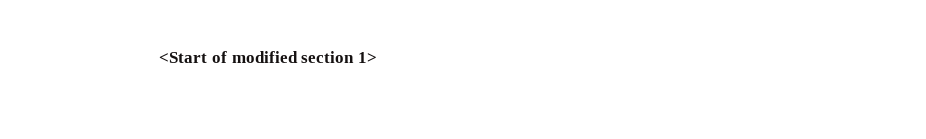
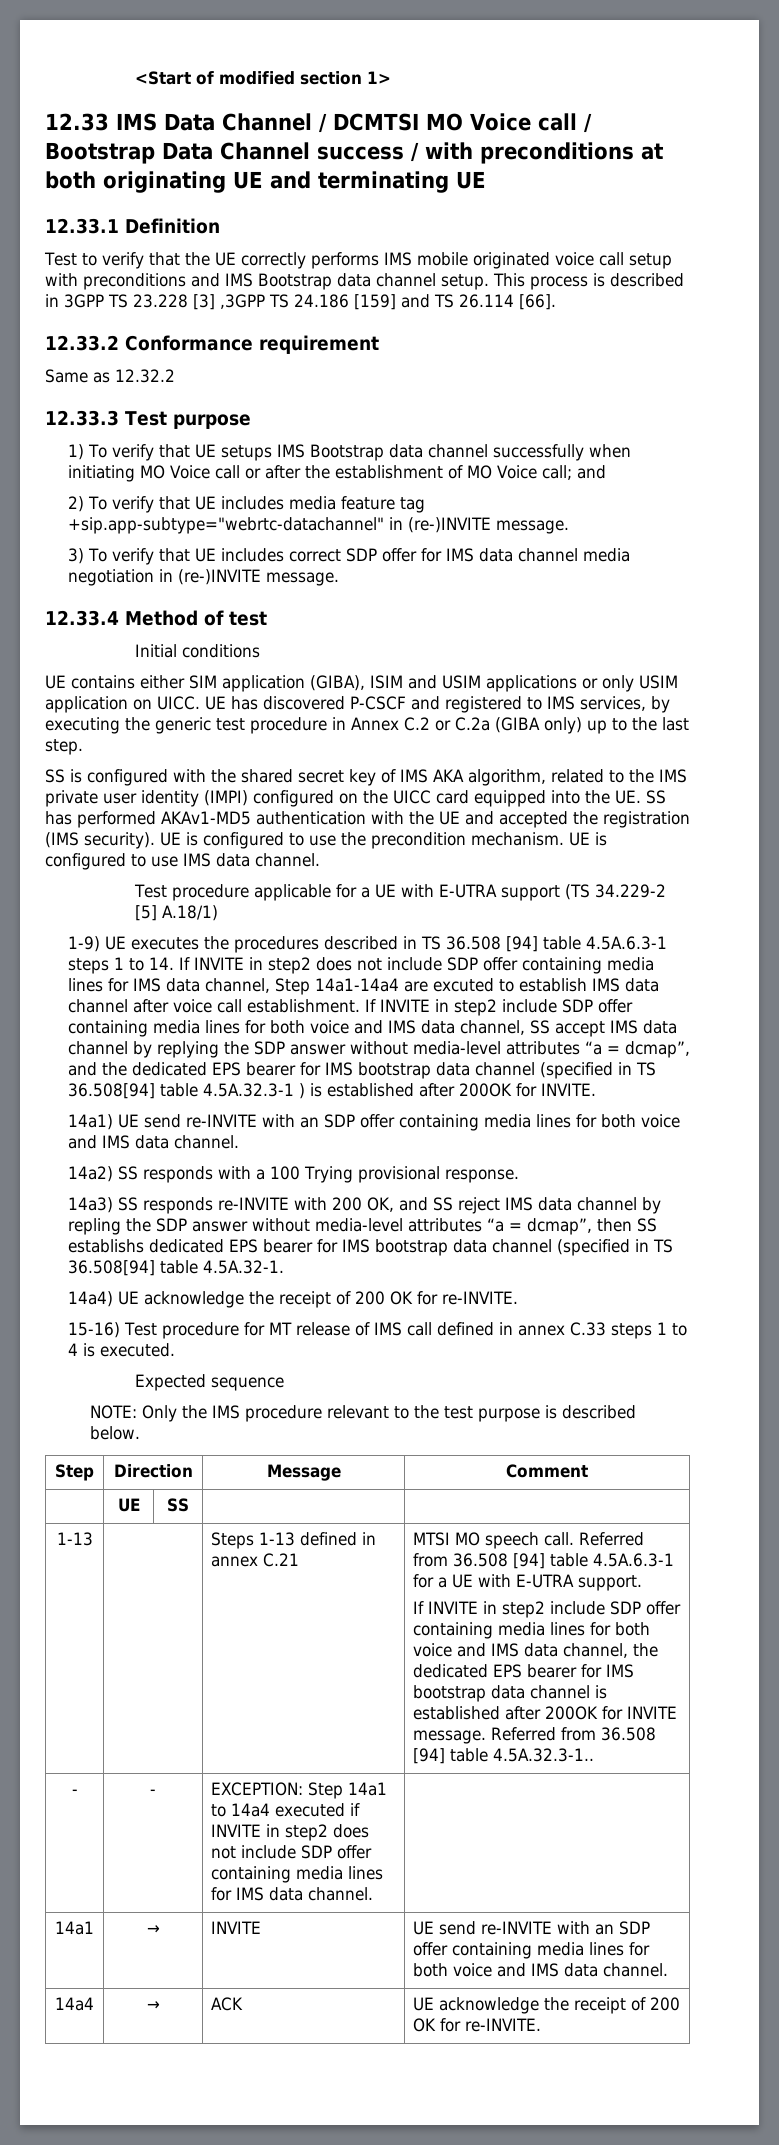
+ 12.33 IMS Data Channel / DCMTSI MO Voice call / Bootstrap Data Channel success / with preconditions at both originating UE and terminating UE
+ 12.33.1 Definition
+ Test to verify that the UE correctly performs IMS mobile originated voice call setup with preconditions and IMS Bootstrap data channel setup. This process is described in 3GPP TS 23.228 [3] ,3GPP TS 24.186 [159] and TS 26.114 [66].
+ 12.33.2 Conformance requirement
+ Same as 12.32.2
+ 12.33.3 Test purpose
+ 1) To verify that UE setups IMS Bootstrap data channel successfully when initiating MO Voice call or after the establishment of MO Voice call; and
+ 2) To verify that UE includes media feature tag +sip.app-subtype="webrtc-datachannel" in (re-)INVITE message.
+ 3) To verify that UE includes correct SDP offer for IMS data channel media negotiation in (re-)INVITE message.
+ 12.33.4 Method of test
+ Initial conditions
+ UE contains either SIM application (GIBA), ISIM and USIM applications or only USIM application on UICC. UE has discovered P-CSCF and registered to IMS services, by executing the generic test procedure in Annex C.2 or C.2a (GIBA only) up to the last step.
+ SS is configured with the shared secret key of IMS AKA algorithm, related to the IMS private user identity (IMPI) configured on the UICC card equipped into the UE. SS has performed AKAv1-MD5 authentication with the UE and accepted the registration (IMS security). UE is configured to use the precondition mechanism. UE is configured to use IMS data channel.
+ Test procedure applicable for a UE with E-UTRA support (TS 34.229-2 [5] A.18/1)
+ 1-9) UE executes the procedures described in TS 36.508 [94] table 4.5A.6.3-1 steps 1 to 14. If INVITE in step2 does not include SDP offer containing media lines for IMS data channel, Step 14a1-14a4 are excuted to establish IMS data channel after voice call establishment. If INVITE in step2 include SDP offer containing media lines for both voice and IMS data channel, SS accept IMS data channel by replying the SDP answer without media-level attributes “a = dcmap”, and the dedicated EPS bearer for IMS bootstrap data channel (specified in TS 36.508[94] table 4.5A.32.3-1 ) is established after 200OK for INVITE.
+ 14a1) UE send re-INVITE with an SDP offer containing media lines for both voice and IMS data channel.
+ 14a2) SS responds with a 100 Trying provisional response.
+ 14a3) SS responds re-INVITE with 200 OK, and SS reject IMS data channel by repling the SDP answer without media-level attributes “a = dcmap”, then SS establishs dedicated EPS bearer for IMS bootstrap data channel (specified in TS 36.508[94] table 4.5A.32-1.
+ 14a4) UE acknowledge the receipt of 200 OK for re-INVITE.
+ 15-16) Test procedure for MT release of IMS call defined in annex C.33 steps 1 to 4 is executed.
+ Expected sequence
+ NOTE: Only the IMS procedure relevant to the test purpose is described below.
+ Step | Direction | Message | Comment
+ | UE | SS | |
+ 1-13 | | Steps 1-13 defined in annex C.21 | MTSI MO speech call. Referred from 36.508 [94] table 4.5A.6.3-1 for a UE with E-UTRA support.
+ If INVITE in step2 include SDP offer containing media lines for both voice and IMS data channel, the dedicated EPS bearer for IMS bootstrap data channel is established after 200OK for INVITE message. Referred from 36.508 [94] table 4.5A.32.3-1..
+ - | - | EXCEPTION: Step 14a1 to 14a4 executed if INVITE in step2 does not include SDP offer containing media lines for IMS data channel. |
+ 14a1 | → | INVITE | UE send re-INVITE with an SDP offer containing media lines for both voice and IMS data channel.
+ 14a4 | → | ACK | UE acknowledge the receipt of 200 OK for re-INVITE.

